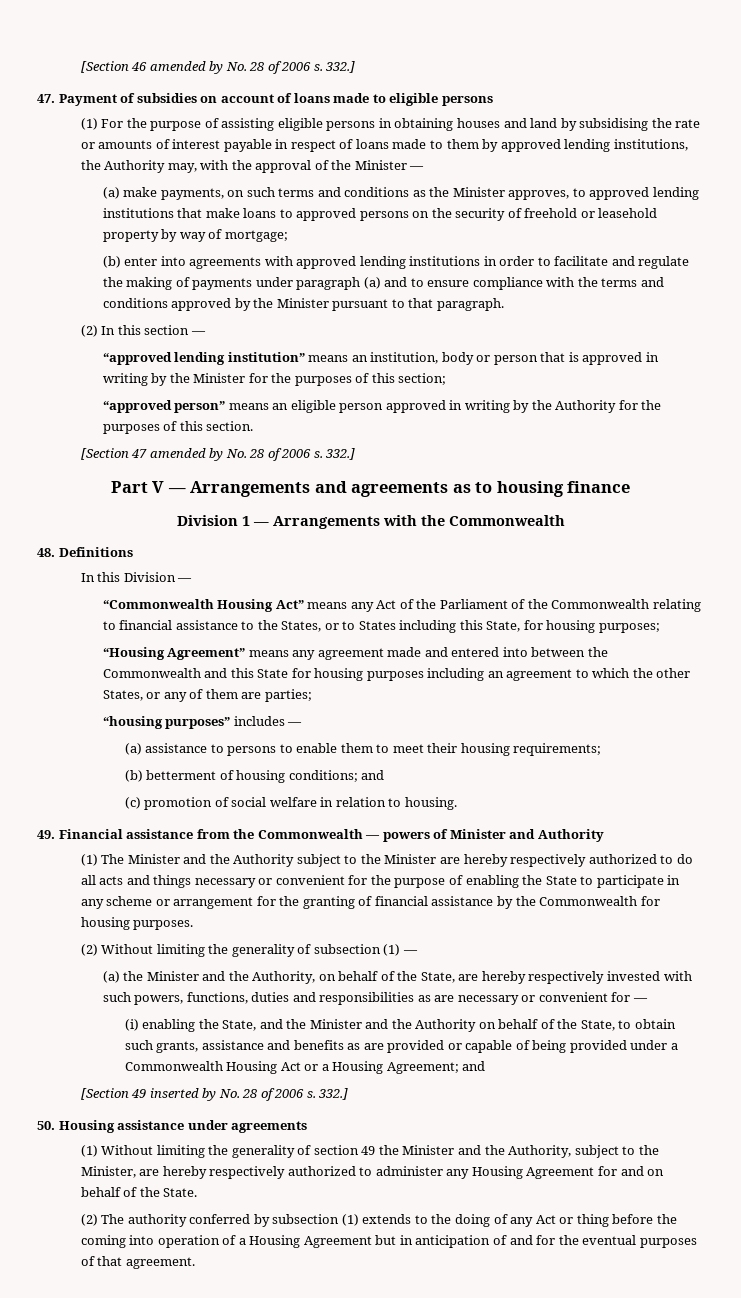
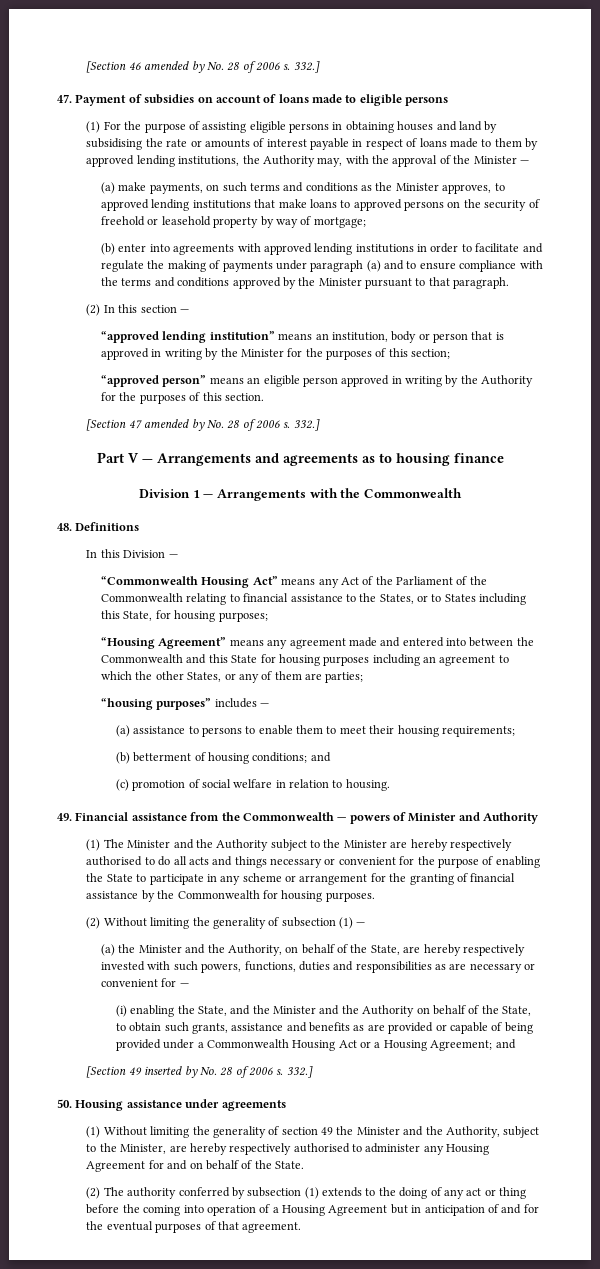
- (1) The Minister and the Authority subject to the Minister are hereby respectively authorized to do all acts and things necessary or convenient for the purpose of enabling the State to participate in any scheme or arrangement for the granting of financial assistance by the Commonwealth for housing purposes.
+ (1) The Minister and the Authority subject to the Minister are hereby respectively authorised to do all acts and things necessary or convenient for the purpose of enabling the State to participate in any scheme or arrangement for the granting of financial assistance by the Commonwealth for housing purposes.
- (1) Without limiting the generality of section 49 the Minister and the Authority, subject to the Minister, are hereby respectively authorized to administer any Housing Agreement for and on behalf of the State.
+ (1) Without limiting the generality of section 49 the Minister and the Authority, subject to the Minister, are hereby respectively authorised to administer any Housing Agreement for and on behalf of the State.
- (2) The authority conferred by subsection (1) extends to the doing of any Act or thing before the coming into operation of a Housing Agreement but in anticipation of and for the eventual purposes of that agreement.
+ (2) The authority conferred by subsection (1) extends to the doing of any act or thing before the coming into operation of a Housing Agreement but in anticipation of and for the eventual purposes of that agreement.

